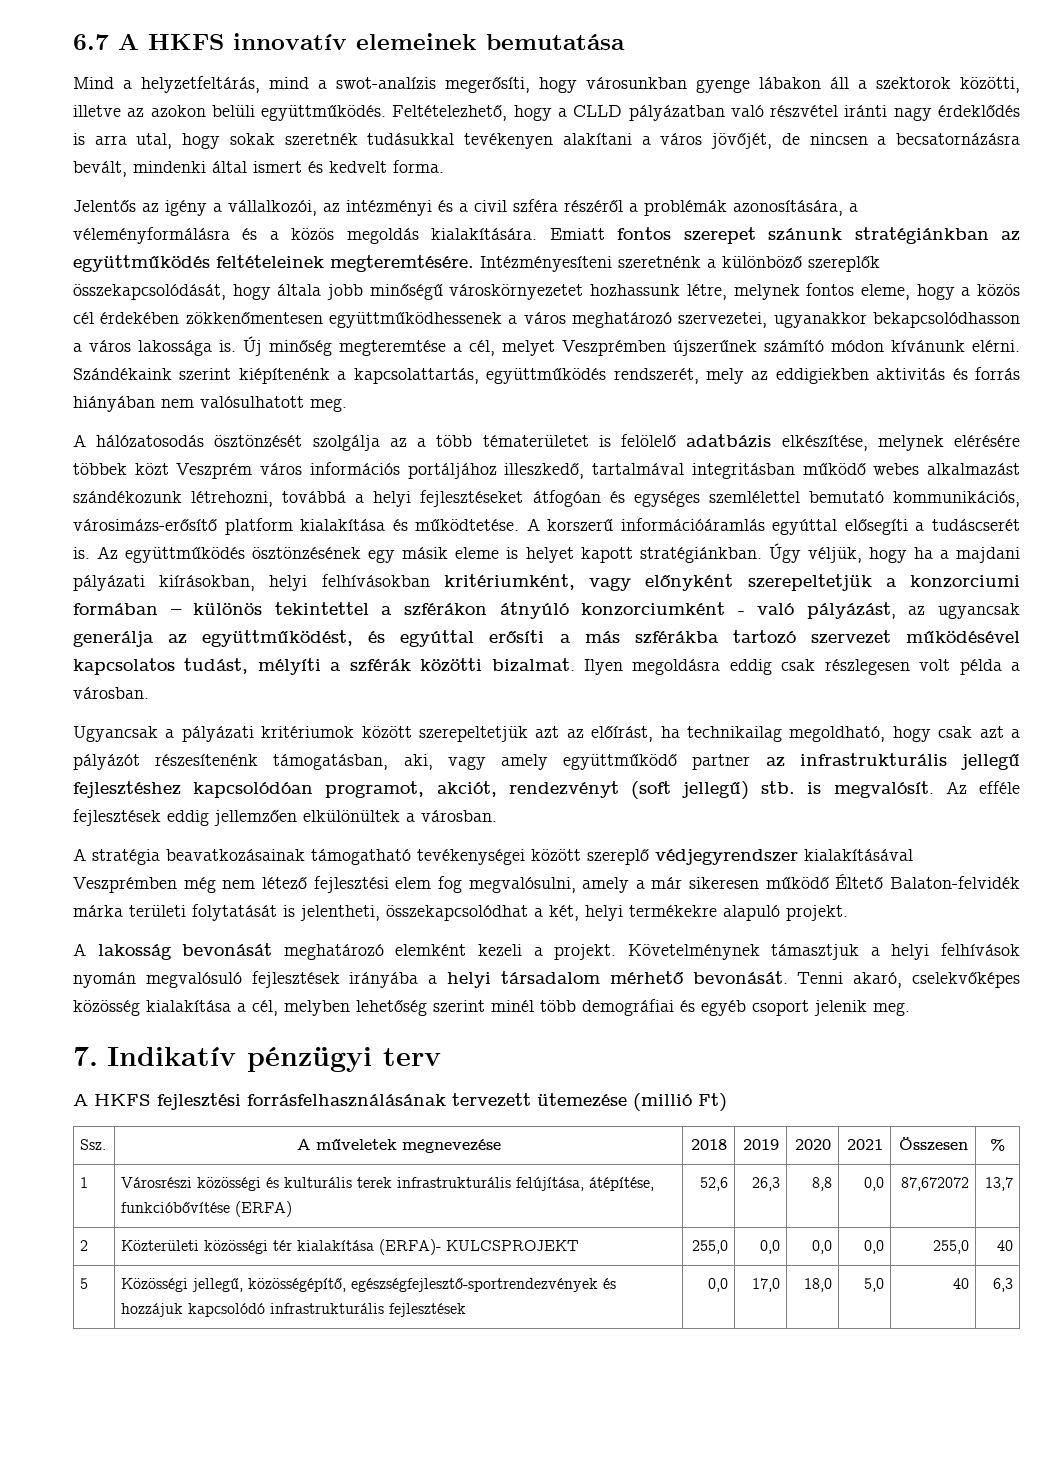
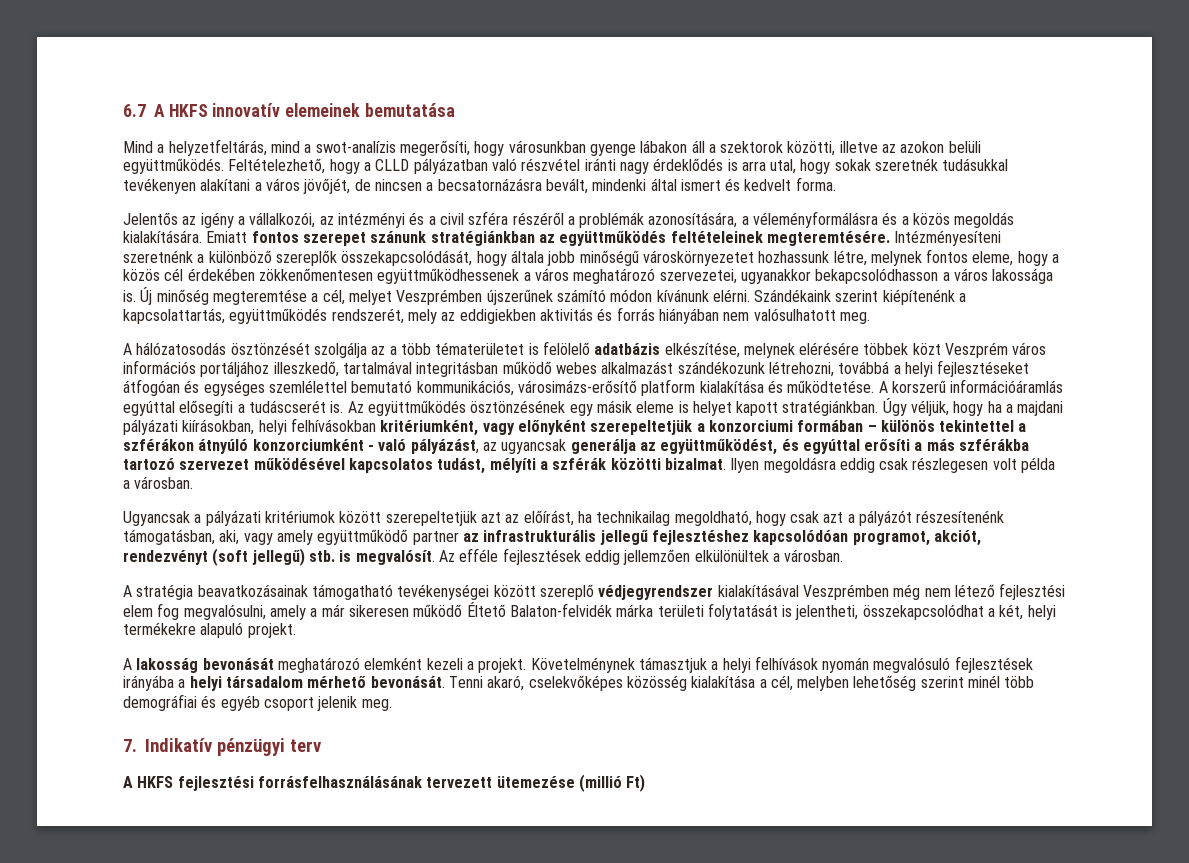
- Ssz. | A műveletek megnevezése | 2018 | 2019 | 2020 | 2021 | Összesen | %
- 1 | Városrészi közösségi és kulturális terek infrastrukturális felújítása, átépítése, funkcióbővítése (ERFA) | 52,6 | 26,3 | 8,8 | 0,0 | 87,672072 | 13,7
- 2 | Közterületi közösségi tér kialakítása (ERFA)- KULCSPROJEKT | 255,0 | 0,0 | 0,0 | 0,0 | 255,0 | 40
- 5 | Közösségi jellegű, közösségépítő, egészségfejlesztő-sportrendezvények és hozzájuk kapcsolódó infrastrukturális fejlesztések | 0,0 | 17,0 | 18,0 | 5,0 | 40 | 6,3

